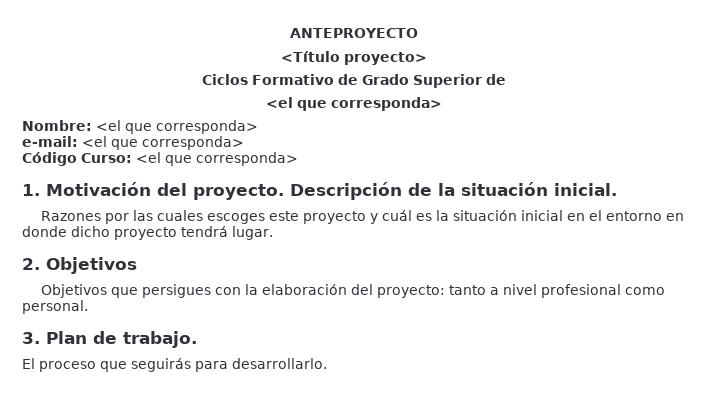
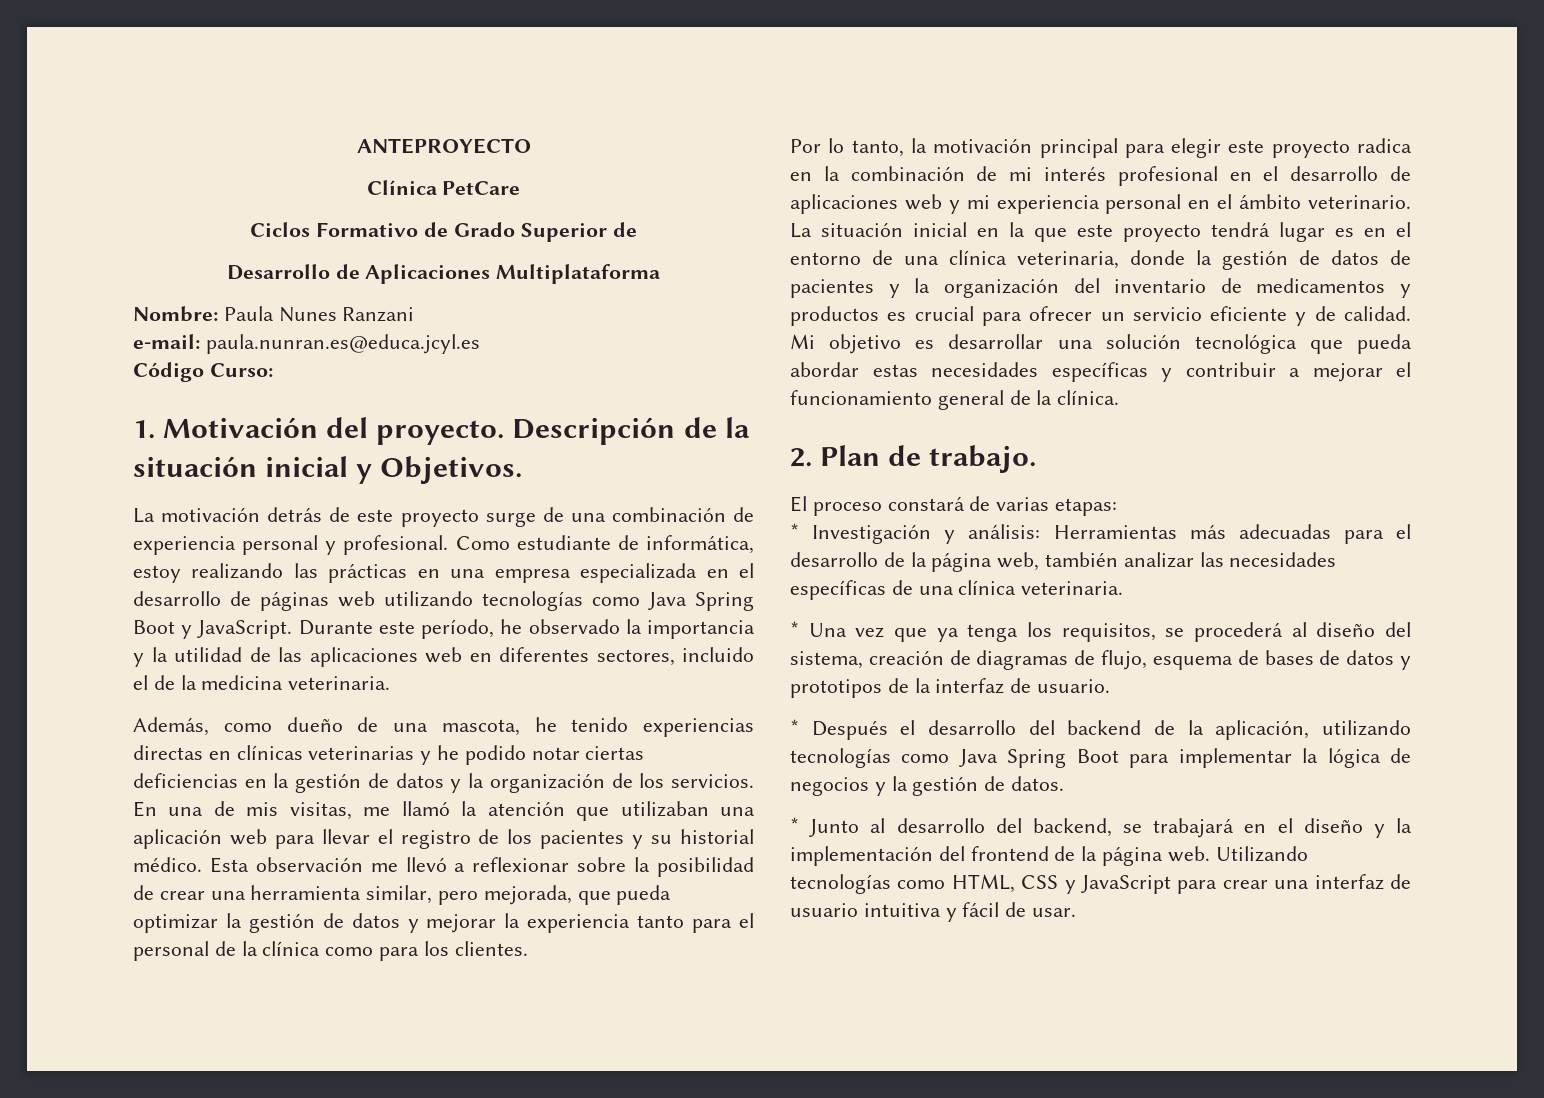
- <Título proyecto>
+ Clínica PetCare
  Ciclos Formativo de Grado Superior de
- <el que corresponda>
- Nombre: <el que corresponda>
- e-mail: <el que corresponda>
+ Desarrollo de Aplicaciones Multiplataforma
+ Nombre: Paula Nunes Ranzani
+ e-mail: paula.nunran.es@educa.jcyl.es
- Código Curso: <el que corresponda>
+ Código Curso:
- Descripción de la situación inicial.
- Razones por las cuales escoges este proyecto y cuál es la situación inicial en el entorno en donde dicho proyecto tendrá lugar.
- 2. Objetivos
- Objetivos que persigues con la elaboración del proyecto: tanto a nivel profesional como personal.
- 3. Plan de trabajo.
+ Descripción de la situación inicial y Objetivos.
+ La motivación detrás de este proyecto surge de una combinación de experiencia personal y profesional. Como estudiante de informática, estoy realizando las prácticas en una empresa especializada en el desarrollo de páginas web utilizando tecnologías como Java Spring Boot y JavaScript. Durante este período, he observado la importancia y la utilidad de las aplicaciones web en diferentes sectores, incluido el de la medicina veterinaria.
+ Además, como dueño de una mascota, he tenido experiencias directas en clínicas veterinarias y he podido notar ciertas deficiencias en la gestión de datos y la organización de los servicios. En una de mis visitas, me llamó la atención que utilizaban una aplicación web para llevar el registro de los pacientes y su historial médico. Esta observación me llevó a reflexionar sobre la posibilidad de crear una herramienta similar, pero mejorada, que pueda optimizar la gestión de datos y mejorar la experiencia tanto para el personal de la clínica como para los clientes.
+ Por lo tanto, la motivación principal para elegir este proyecto radica en la combinación de mi interés profesional en el desarrollo de aplicaciones web y mi experiencia personal en el ámbito veterinario. La situación inicial en la que este proyecto tendrá lugar es en el entorno de una clínica veterinaria, donde la gestión de datos de pacientes y la organización del inventario de medicamentos y productos es crucial para ofrecer un servicio eficiente y de calidad. Mi objetivo es desarrollar una solución tecnológica que pueda abordar estas necesidades específicas y contribuir a mejorar el funcionamiento general de la clínica.
+ 2. Plan de trabajo.
- El proceso que seguirás para desarrollarlo.
+ El proceso constará de varias etapas:
+ * Investigación y análisis: Herramientas más adecuadas para el desarrollo de la página web, también analizar las necesidades específicas de una clínica veterinaria.
+ * Una vez que ya tenga los requisitos, se procederá al diseño del sistema, creación de diagramas de flujo, esquema de bases de datos y prototipos de la interfaz de usuario.
+ * Después el desarrollo del backend de la aplicación, utilizando tecnologías como Java Spring Boot para implementar la lógica de negocios y la gestión de datos.
+ * Junto al desarrollo del backend, se trabajará en el diseño y la implementación del frontend de la página web. Utilizando tecnologías como HTML, CSS y JavaScript para crear una interfaz de usuario intuitiva y fácil de usar.

